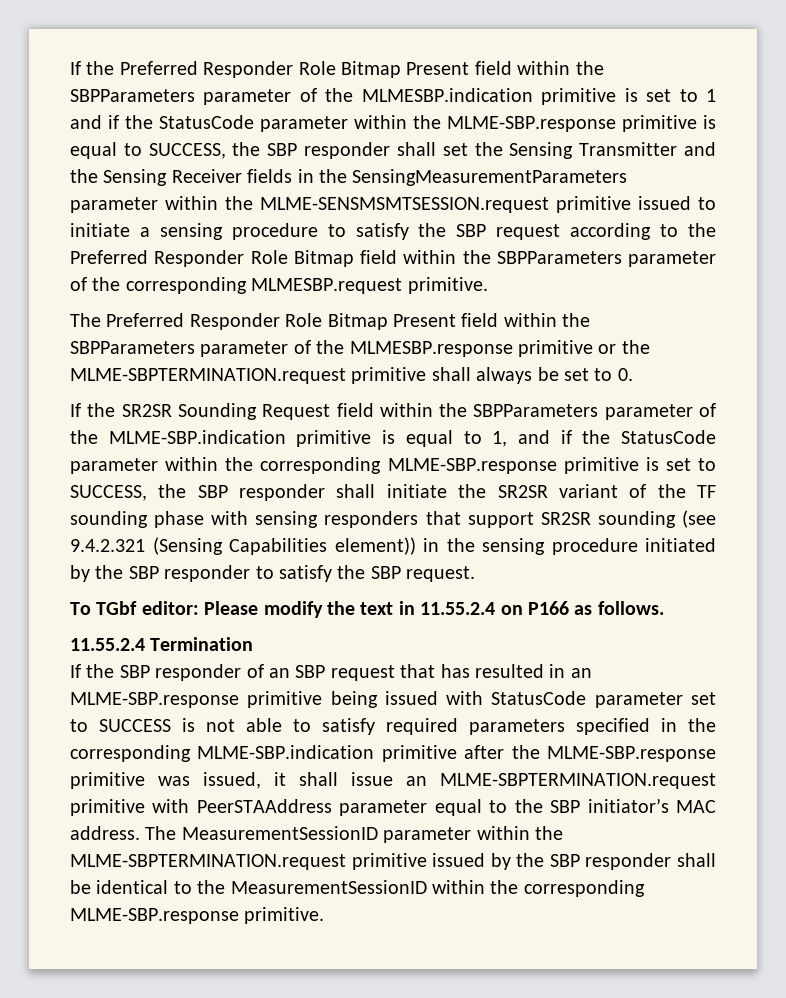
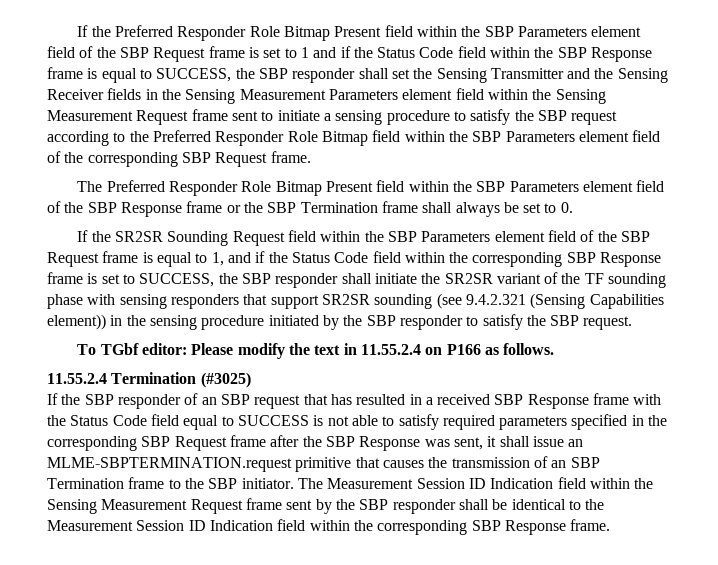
- If the Preferred Responder Role Bitmap Present field within the SBPParameters parameter of the MLMESBP.indication primitive is set to 1 and if the StatusCode parameter within the MLME-SBP.response primitive is equal to SUCCESS, the SBP responder shall set the Sensing Transmitter and the Sensing Receiver fields in the SensingMeasurementParameters parameter within the MLME-SENSMSMTSESSION.request primitive issued to initiate a sensing procedure to satisfy the SBP request according to the Preferred Responder Role Bitmap field within the SBPParameters parameter of the corresponding MLMESBP.request primitive.
+ If the Preferred Responder Role Bitmap Present field within the SBP Parameters element field of the SBP Request frame is set to 1 and if the Status Code field within the SBP Response frame is equal to SUCCESS, the SBP responder shall set the Sensing Transmitter and the Sensing Receiver fields in the Sensing Measurement Parameters element field within the Sensing Measurement Request frame sent to initiate a sensing procedure to satisfy the SBP request according to the Preferred Responder Role Bitmap field within the SBP Parameters element field of the corresponding SBP Request frame.
- The Preferred Responder Role Bitmap Present field within the SBPParameters parameter of the MLMESBP.response primitive or the MLME-SBPTERMINATION.request primitive shall always be set to 0.
+ The Preferred Responder Role Bitmap Present field within the SBP Parameters element field of the SBP Response frame or the SBP Termination frame shall always be set to 0.
- If the SR2SR Sounding Request field within the SBPParameters parameter of the MLME-SBP.indication primitive is equal to 1, and if the StatusCode parameter within the corresponding MLME-SBP.response primitive is set to SUCCESS, the SBP responder shall initiate the SR2SR variant of the TF sounding phase with sensing responders that support SR2SR sounding (see 9.4.2.321 (Sensing Capabilities element)) in the sensing procedure initiated by the SBP responder to satisfy the SBP request.
+ If the SR2SR Sounding Request field within the SBP Parameters element field of the SBP Request frame is equal to 1, and if the Status Code field within the corresponding SBP Response frame is set to SUCCESS, the SBP responder shall initiate the SR2SR variant of the TF sounding phase with sensing responders that support SR2SR sounding (see 9.4.2.321 (Sensing Capabilities element)) in the sensing procedure initiated by the SBP responder to satisfy the SBP request.
- 11.55.2.4 Termination
+ 11.55.2.4 Termination (#3025)
- If the SBP responder of an SBP request that has resulted in an MLME-SBP.response primitive being issued with StatusCode parameter set to SUCCESS is not able to satisfy required parameters specified in the corresponding MLME-SBP.indication primitive after the MLME-SBP.response primitive was issued, it shall issue an MLME-SBPTERMINATION.request primitive with PeerSTAAddress parameter equal to the SBP initiator’s MAC address. The MeasurementSessionID parameter within the MLME-SBPTERMINATION.request primitive issued by the SBP responder shall be identical to the MeasurementSessionID within the corresponding MLME-SBP.response primitive.
+ If the SBP responder of an SBP request that has resulted in a received SBP Response frame with the Status Code field equal to SUCCESS is not able to satisfy required parameters specified in the corresponding SBP Request frame after the SBP Response was sent, it shall issue an MLME-SBPTERMINATION.request primitive that causes the transmission of an SBP Termination frame to the SBP initiator. The Measurement Session ID Indication field within the Sensing Measurement Request frame sent by the SBP responder shall be identical to the Measurement Session ID Indication field within the corresponding SBP Response frame.

